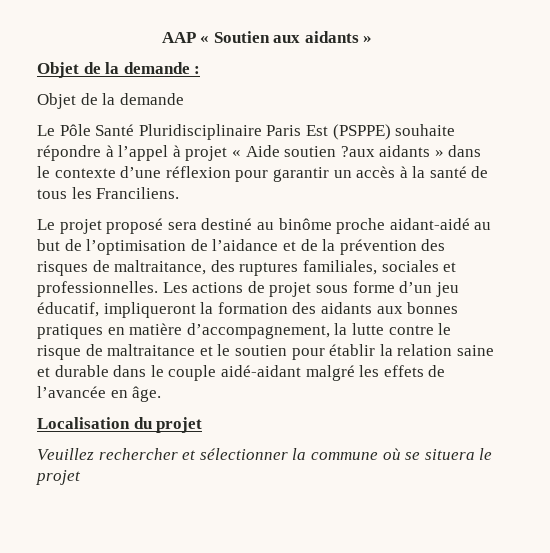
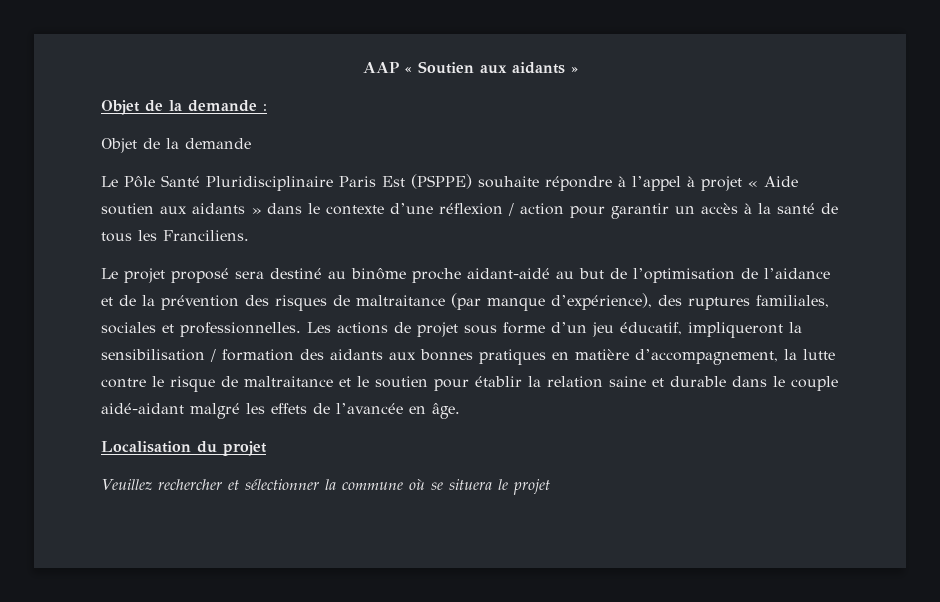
- Le Pôle Santé Pluridisciplinaire Paris Est (PSPPE) souhaite répondre à l’appel à projet « Aide soutien ?aux aidants » dans le contexte d’une réflexion pour garantir un accès à la santé de tous les Franciliens.
+ Le Pôle Santé Pluridisciplinaire Paris Est (PSPPE) souhaite répondre à l’appel à projet « Aide soutien aux aidants » dans le contexte d’une réflexion / action pour garantir un accès à la santé de tous les Franciliens.
- Le projet proposé sera destiné au binôme proche aidant-aidé au but de l’optimisation de l’aidance et de la prévention des risques de maltraitance, des ruptures familiales, sociales et professionnelles.
+ Le projet proposé sera destiné au binôme proche aidant-aidé au but de l’optimisation de l’aidance et de la prévention des risques de maltraitance (par manque d’expérience), des ruptures familiales, sociales et professionnelles.
- Les actions de projet sous forme d’un jeu éducatif, impliqueront la formation des aidants aux bonnes pratiques en matière d’accompagnement, la lutte contre le risque de maltraitance et le soutien pour établir la relation saine et durable dans le couple aidé-aidant malgré les effets de l’avancée en âge.
+ Les actions de projet sous forme d’un jeu éducatif, impliqueront la sensibilisation / formation des aidants aux bonnes pratiques en matière d’accompagnement, la lutte contre le risque de maltraitance et le soutien pour établir la relation saine et durable dans le couple aidé-aidant malgré les effets de l’avancée en âge.

